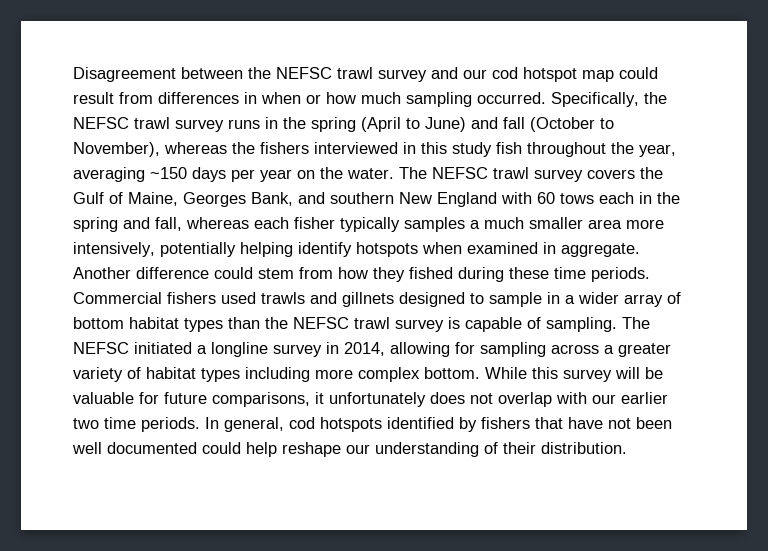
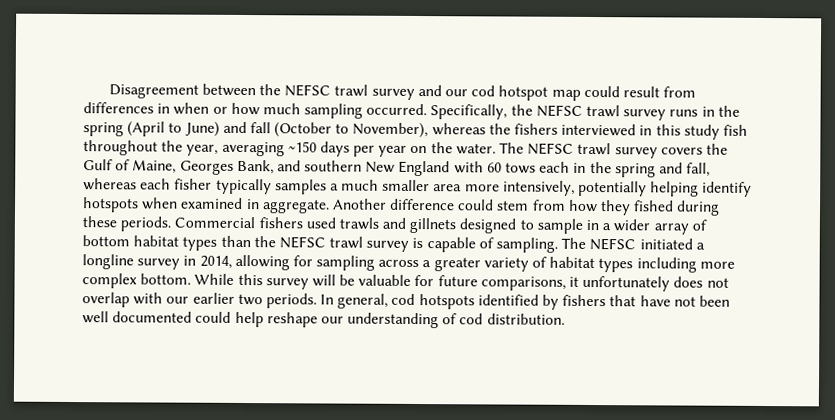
- Another difference could stem from how they fished during these time periods.
+ Another difference could stem from how they fished during these periods.
- While this survey will be valuable for future comparisons, it unfortunately does not overlap with our earlier two time periods.
+ While this survey will be valuable for future comparisons, it unfortunately does not overlap with our earlier two periods.
- In general, cod hotspots identified by fishers that have not been well documented could help reshape our understanding of their distribution.
+ In general, cod hotspots identified by fishers that have not been well documented could help reshape our understanding of cod distribution.

